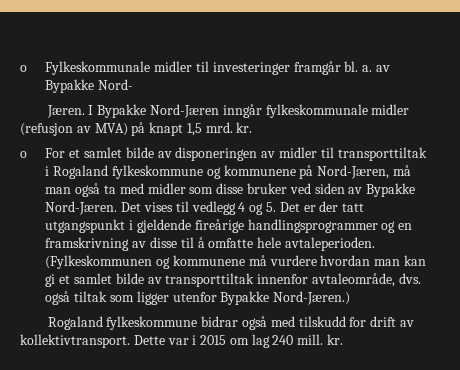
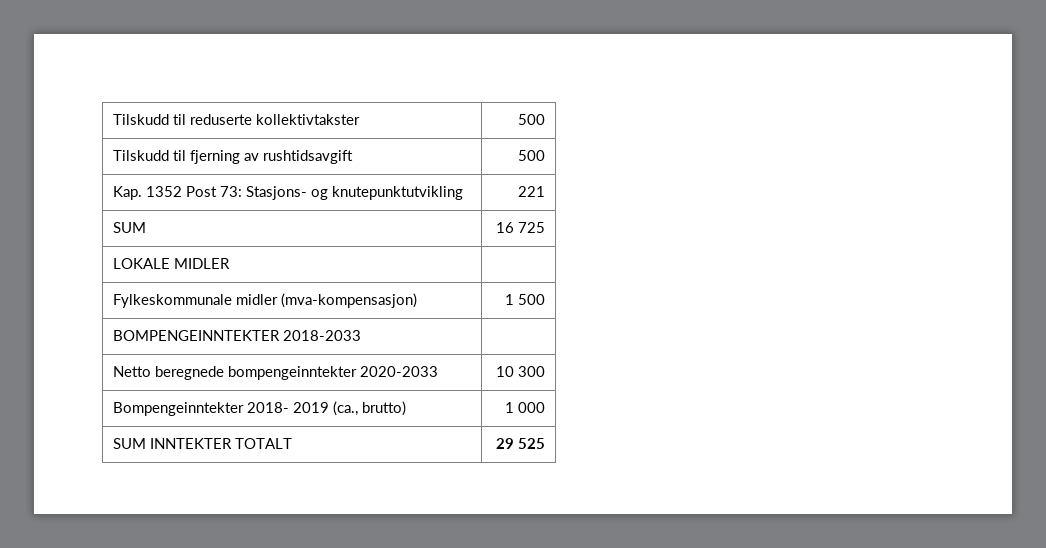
- o Fylkeskommunale midler til investeringer framgår bl. a. av Bypakke Nord-
- Jæren. I Bypakke Nord-Jæren inngår fylkeskommunale midler (refusjon av MVA) på knapt 1,5 mrd. kr.
- o For et samlet bilde av disponeringen av midler til transporttiltak i Rogaland fylkeskommune og kommunene på Nord-Jæren, må man også ta med midler som disse bruker ved siden av Bypakke Nord-Jæren. Det vises til vedlegg 4 og 5. Det er der tatt utgangspunkt i gjeldende fireårige handlingsprogrammer og en framskrivning av disse til å omfatte hele avtaleperioden. (Fylkeskommunen og kommunene må vurdere hvordan man kan gi et samlet bilde av transporttiltak innenfor avtaleområde, dvs. også tiltak som ligger utenfor Bypakke Nord-Jæren.)
- Rogaland fylkeskommune bidrar også med tilskudd for drift av kollektivtransport. Dette var i 2015 om lag 240 mill. kr.
+ Tilskudd til reduserte kollektivtakster | 500
+ Tilskudd til fjerning av rushtidsavgift | 500
+ Kap. 1352 Post 73: Stasjons- og knutepunktutvikling | 221
+ SUM | 16 725
+ LOKALE MIDLER |
+ Fylkeskommunale midler (mva-kompensasjon) | 1 500
+ BOMPENGEINNTEKTER 2018-2033 |
+ Netto beregnede bompengeinntekter 2020-2033 | 10 300
+ Bompengeinntekter 2018- 2019 (ca., brutto) | 1 000
+ SUM INNTEKTER TOTALT | 29 525

